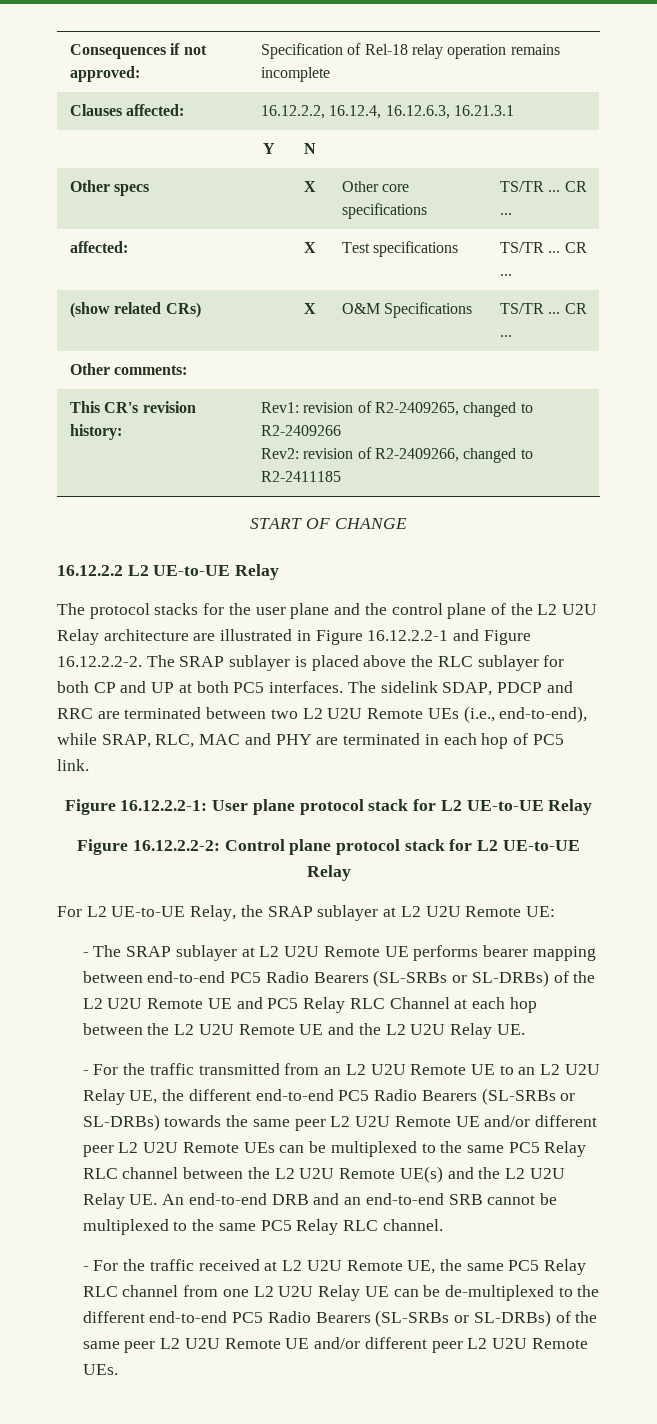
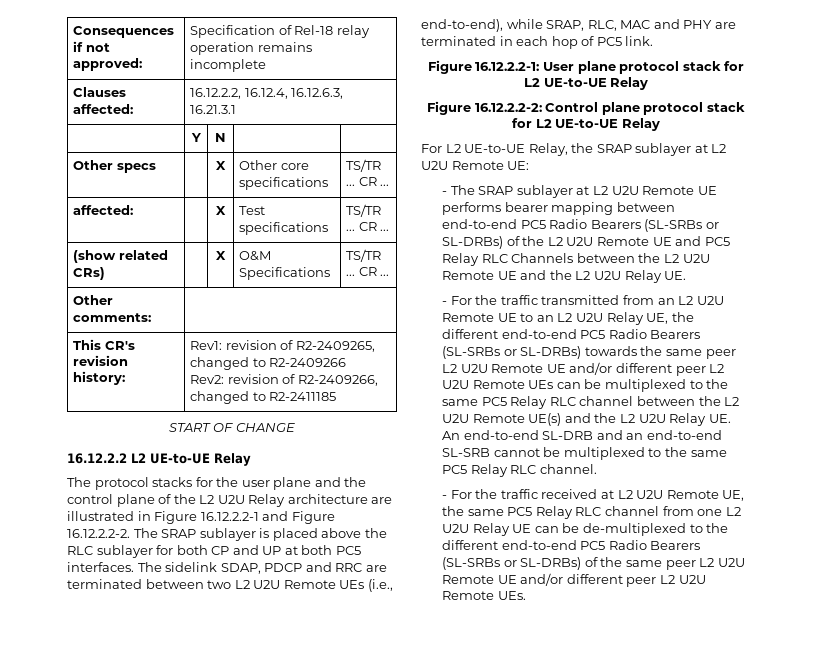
- - The SRAP sublayer at L2 U2U Remote UE performs bearer mapping between end-to-end PC5 Radio Bearers (SL-SRBs or SL-DRBs) of the L2 U2U Remote UE and PC5 Relay RLC Channel at each hop between the L2 U2U Remote UE and the L2 U2U Relay UE.
+ - The SRAP sublayer at L2 U2U Remote UE performs bearer mapping between end-to-end PC5 Radio Bearers (SL-SRBs or SL-DRBs) of the L2 U2U Remote UE and PC5 Relay RLC Channels between the L2 U2U Remote UE and the L2 U2U Relay UE.
- - For the traffic transmitted from an L2 U2U Remote UE to an L2 U2U Relay UE, the different end-to-end PC5 Radio Bearers (SL-SRBs or SL-DRBs) towards the same peer L2 U2U Remote UE and/or different peer L2 U2U Remote UEs can be multiplexed to the same PC5 Relay RLC channel between the L2 U2U Remote UE(s) and the L2 U2U Relay UE. An end-to-end DRB and an end-to-end SRB cannot be multiplexed to the same PC5 Relay RLC channel.
+ - For the traffic transmitted from an L2 U2U Remote UE to an L2 U2U Relay UE, the different end-to-end PC5 Radio Bearers (SL-SRBs or SL-DRBs) towards the same peer L2 U2U Remote UE and/or different peer L2 U2U Remote UEs can be multiplexed to the same PC5 Relay RLC channel between the L2 U2U Remote UE(s) and the L2 U2U Relay UE. An end-to-end SL-DRB and an end-to-end SL-SRB cannot be multiplexed to the same PC5 Relay RLC channel.

